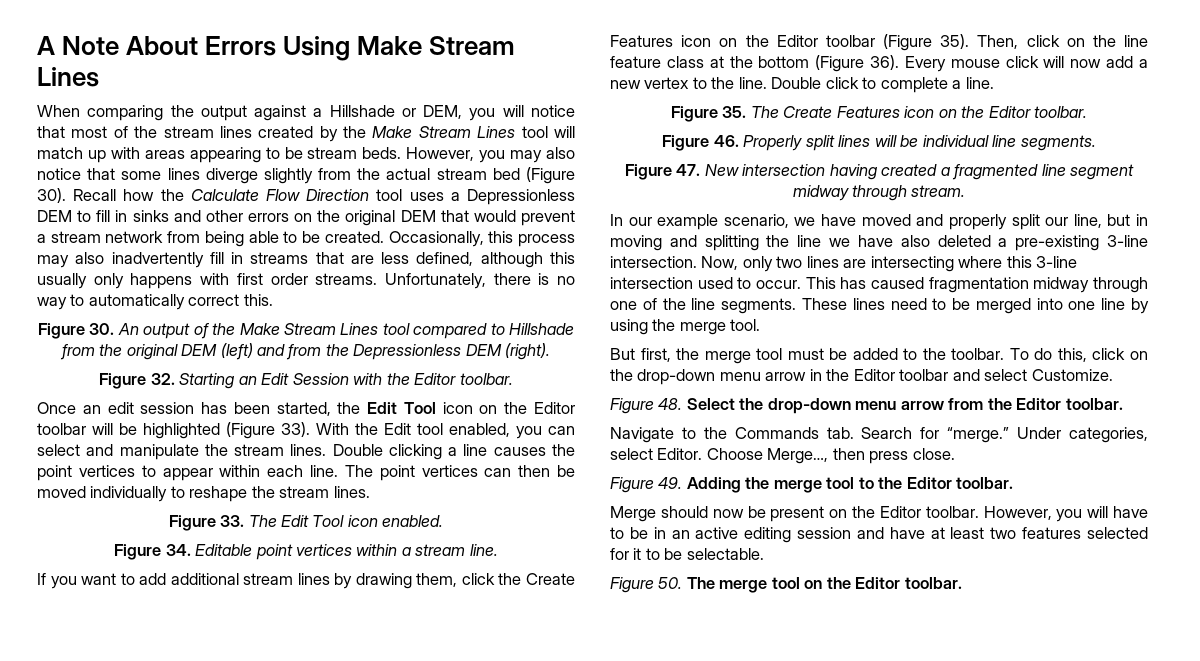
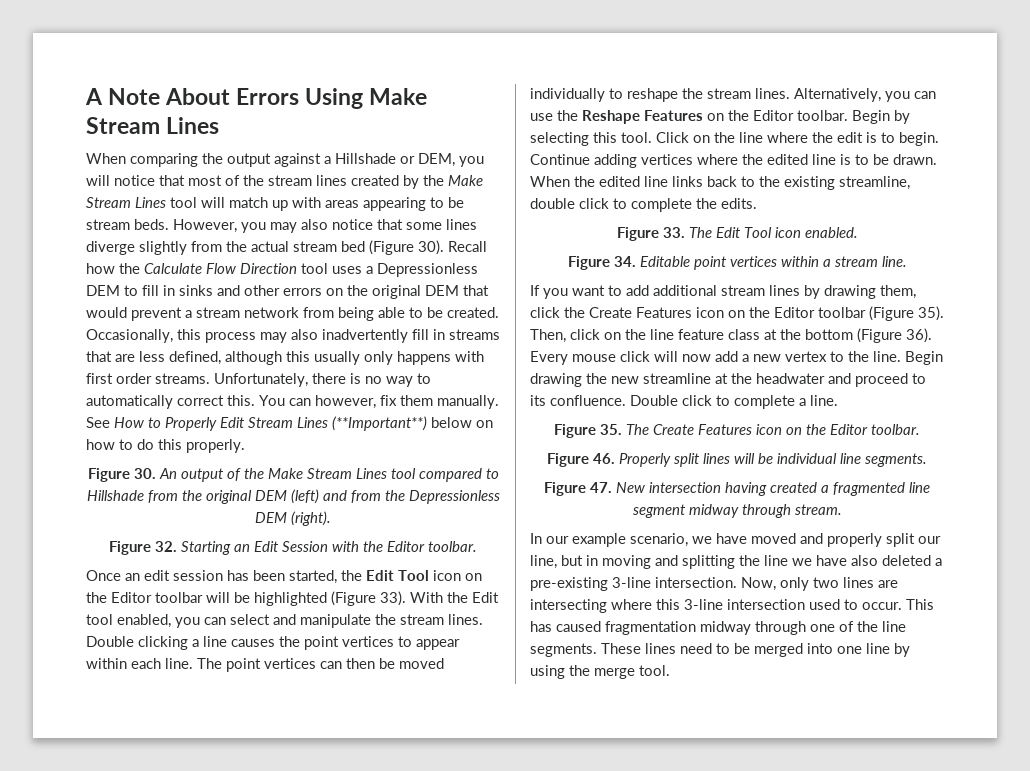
+ You can however, fix them manually. See How to Properly Edit Stream Lines (**Important**) below on how to do this properly.
+ Alternatively, you can use the Reshape Features on the Editor toolbar. Begin by selecting this tool. Click on the line where the edit is to begin. Continue adding vertices where the edited line is to be drawn. When the edited line links back to the existing streamline, double click to complete the edits.
+ Begin drawing the new streamline at the headwater and proceed to its confluence.
- But first, the merge tool must be added to the toolbar. To do this, click on the drop-down menu arrow in the Editor toolbar and select Customize.
- Figure 48. Select the drop-down menu arrow from the Editor toolbar.
- Navigate to the Commands tab. Search for “merge.” Under categories, select Editor. Choose Merge…, then press close.
- Figure 49. Adding the merge tool to the Editor toolbar.
- Merge should now be present on the Editor toolbar. However, you will have to be in an active editing session and have at least two features selected for it to be selectable.
- Figure 50. The merge tool on the Editor toolbar.

